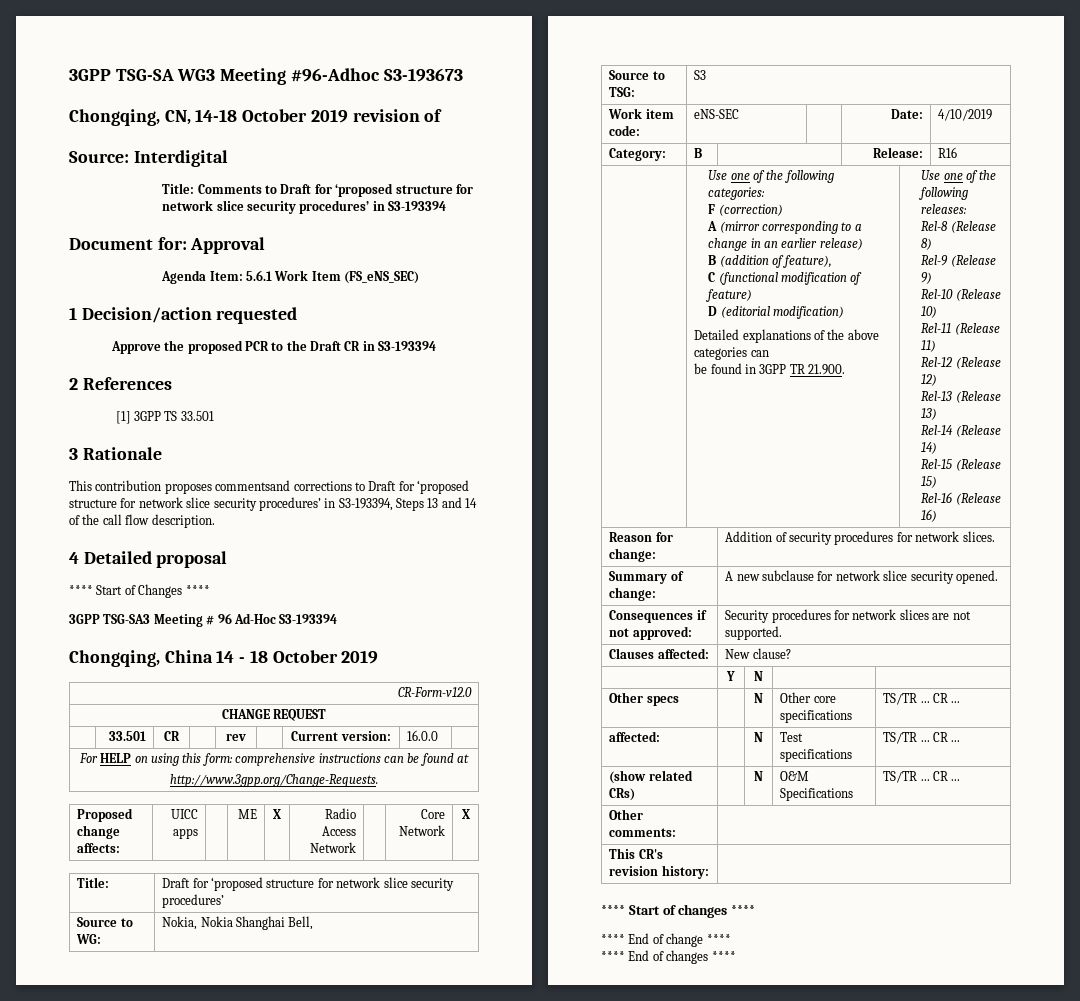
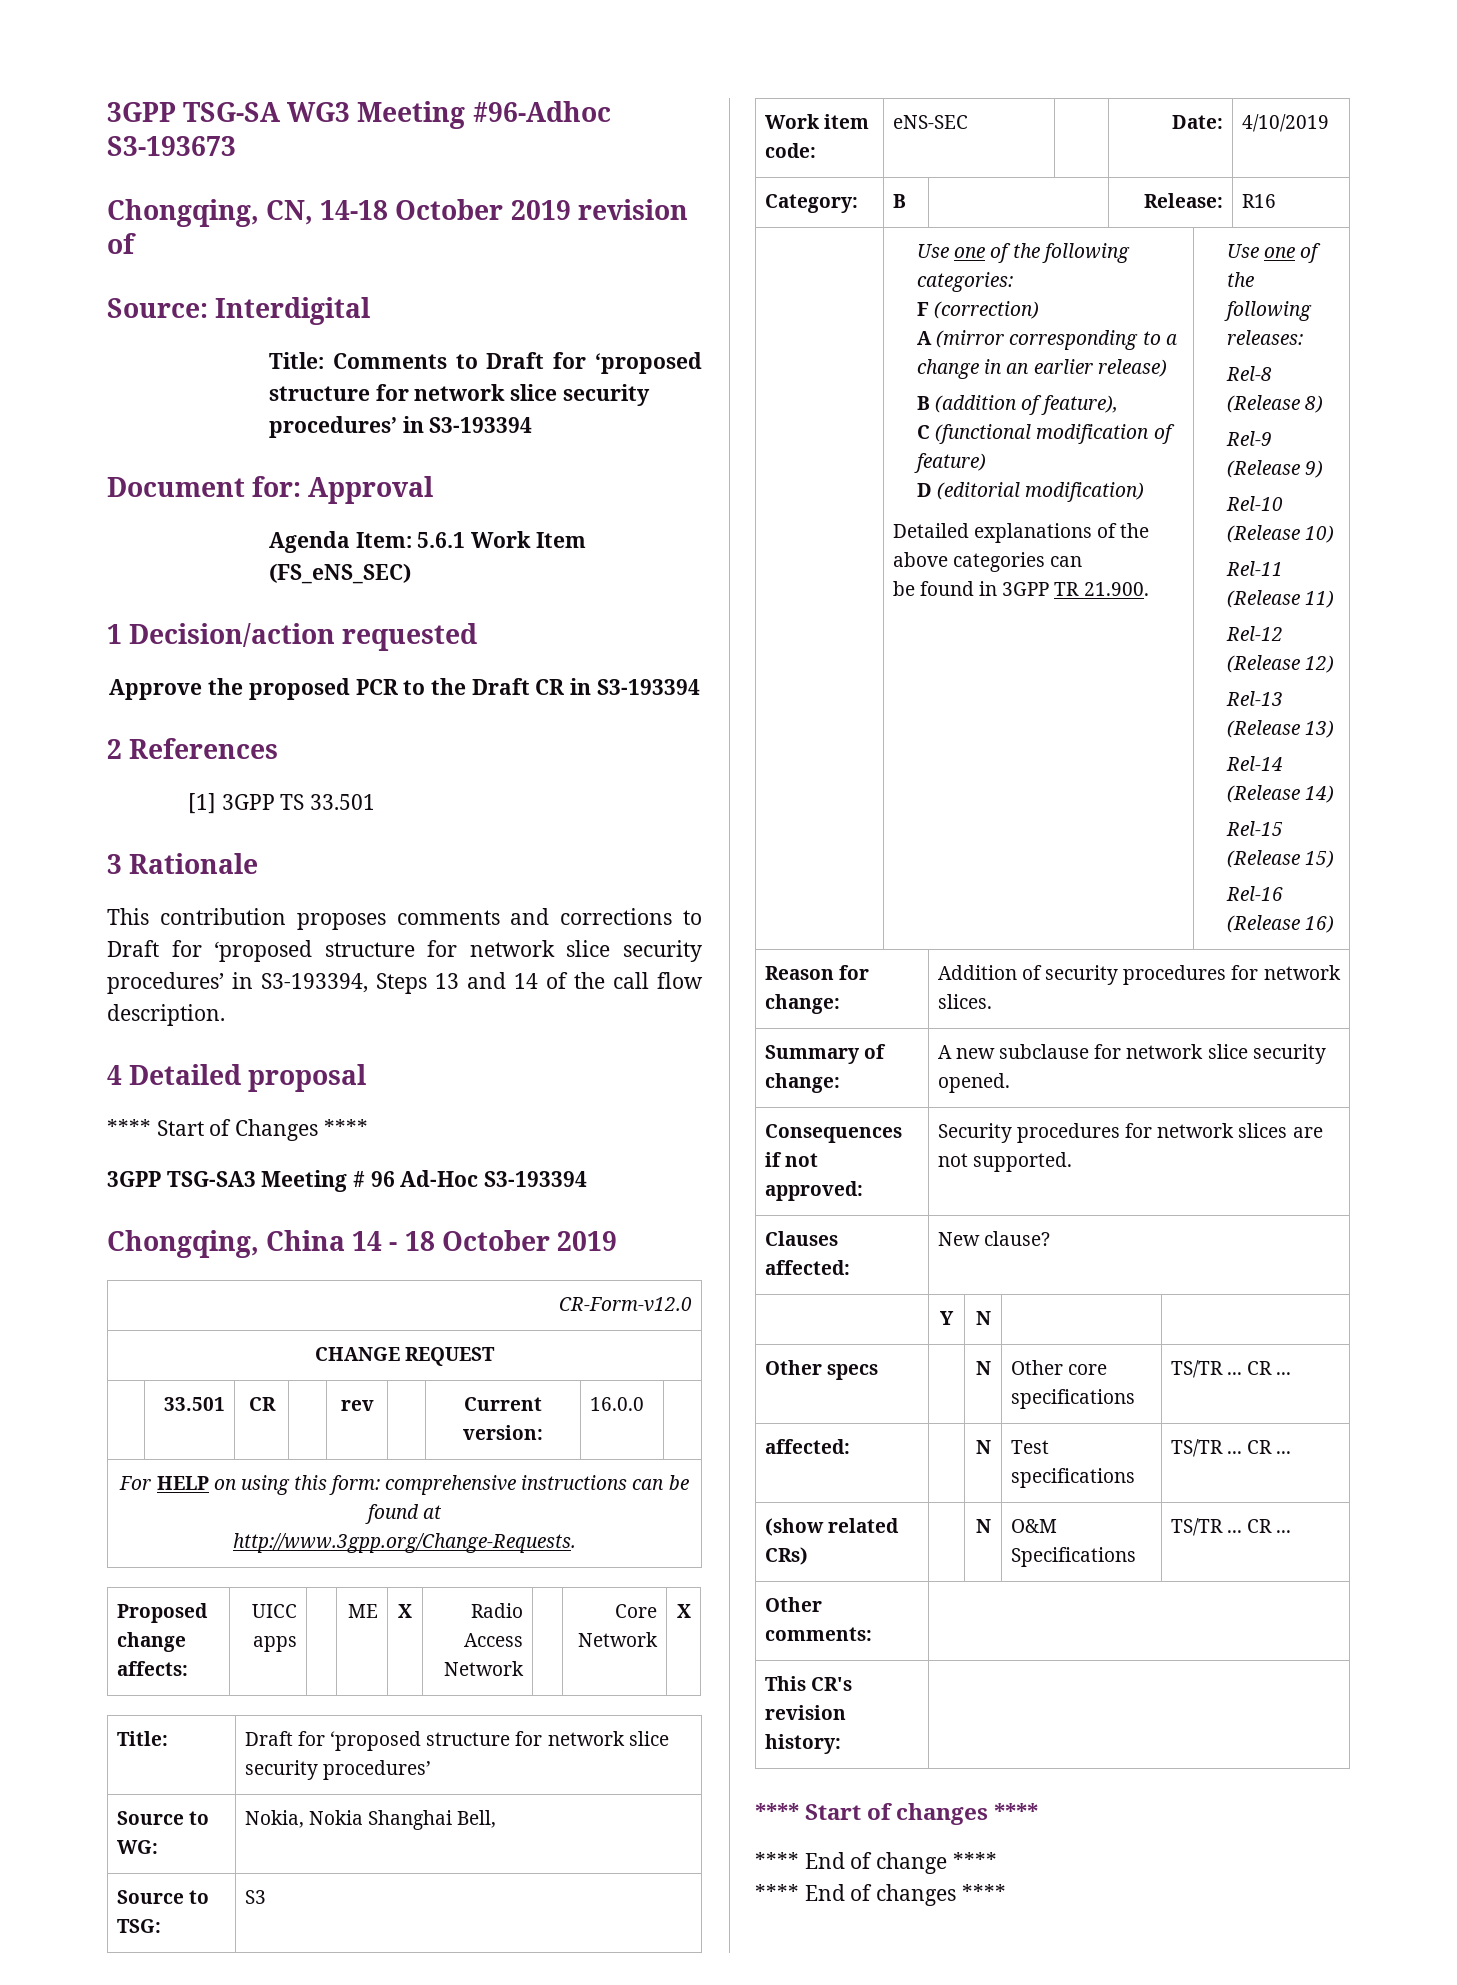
- This contribution proposes commentsand corrections to Draft for ‘proposed structure for network slice security procedures’ in S3-193394, Steps 13 and 14 of the call flow description.
+ This contribution proposes comments and corrections to Draft for ‘proposed structure for network slice security procedures’ in S3-193394, Steps 13 and 14 of the call flow description.

